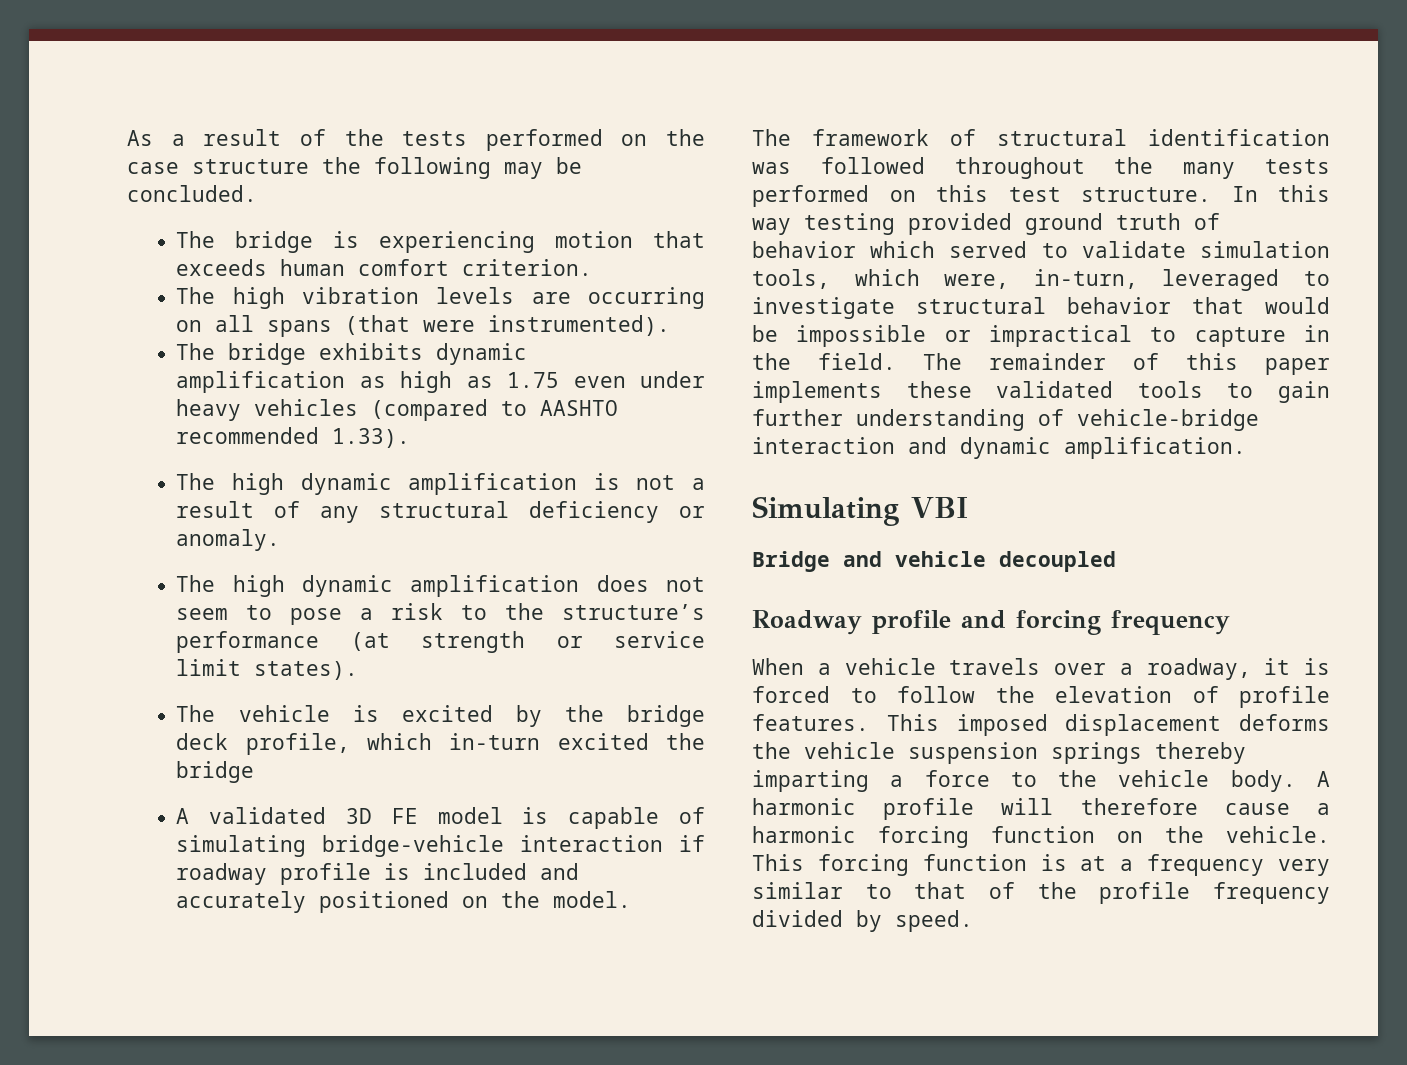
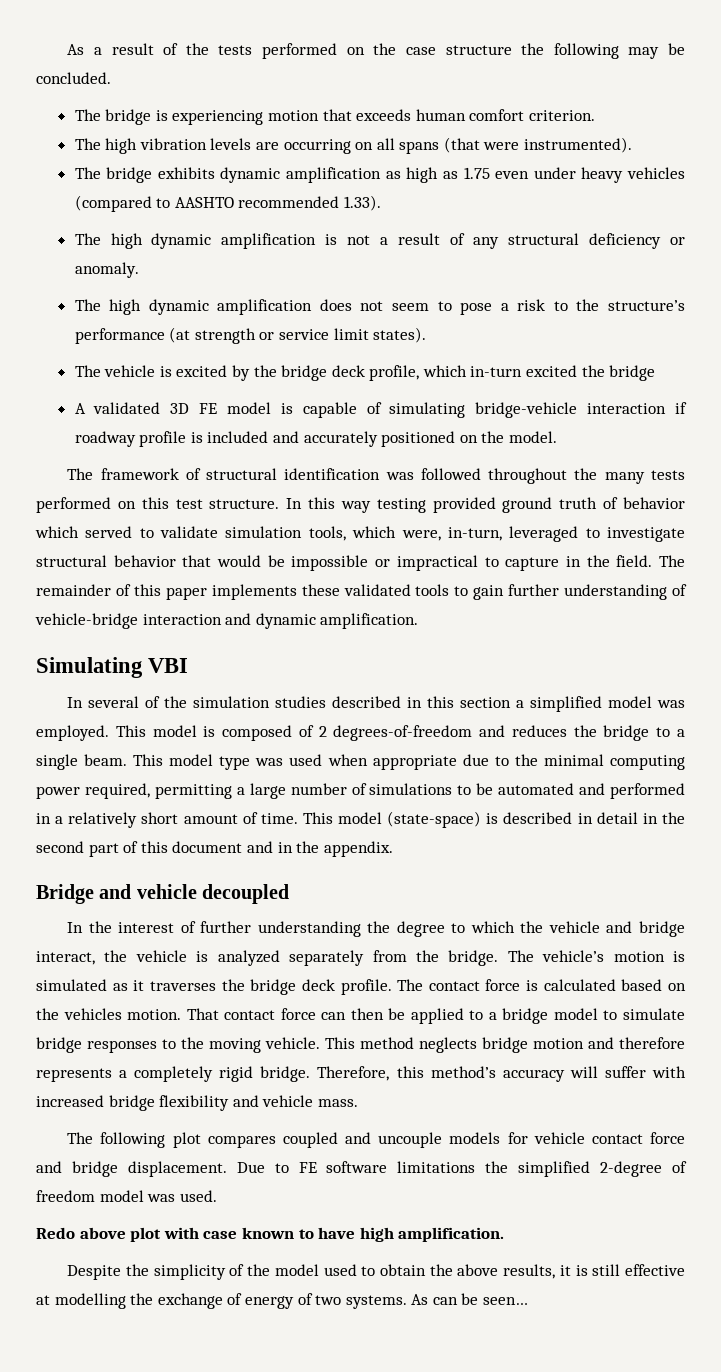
+ In several of the simulation studies described in this section a simplified model was employed. This model is composed of 2 degrees-of-freedom and reduces the bridge to a single beam. This model type was used when appropriate due to the minimal computing power required, permitting a large number of simulations to be automated and performed in a relatively short amount of time. This model (state-space) is described in detail in the second part of this document and in the appendix.
  Bridge and vehicle decoupled
- Roadway profile and forcing frequency
- When a vehicle travels over a roadway, it is forced to follow the elevation of profile features. This imposed displacement deforms the vehicle suspension springs thereby imparting a force to the vehicle body. A harmonic profile will therefore cause a harmonic forcing function on the vehicle. This forcing function is at a frequency very similar to that of the profile frequency divided by speed.
+ In the interest of further understanding the degree to which the vehicle and bridge interact, the vehicle is analyzed separately from the bridge. The vehicle’s motion is simulated as it traverses the bridge deck profile. The contact force is calculated based on the vehicles motion. That contact force can then be applied to a bridge model to simulate bridge responses to the moving vehicle. This method neglects bridge motion and therefore represents a completely rigid bridge. Therefore, this method’s accuracy will suffer with increased bridge flexibility and vehicle mass.
+ The following plot compares coupled and uncouple models for vehicle contact force and bridge displacement. Due to FE software limitations the simplified 2-degree of freedom model was used.
+ Redo above plot with case known to have high amplification.
+ Despite the simplicity of the model used to obtain the above results, it is still effective at modelling the exchange of energy of two systems. As can be seen…

